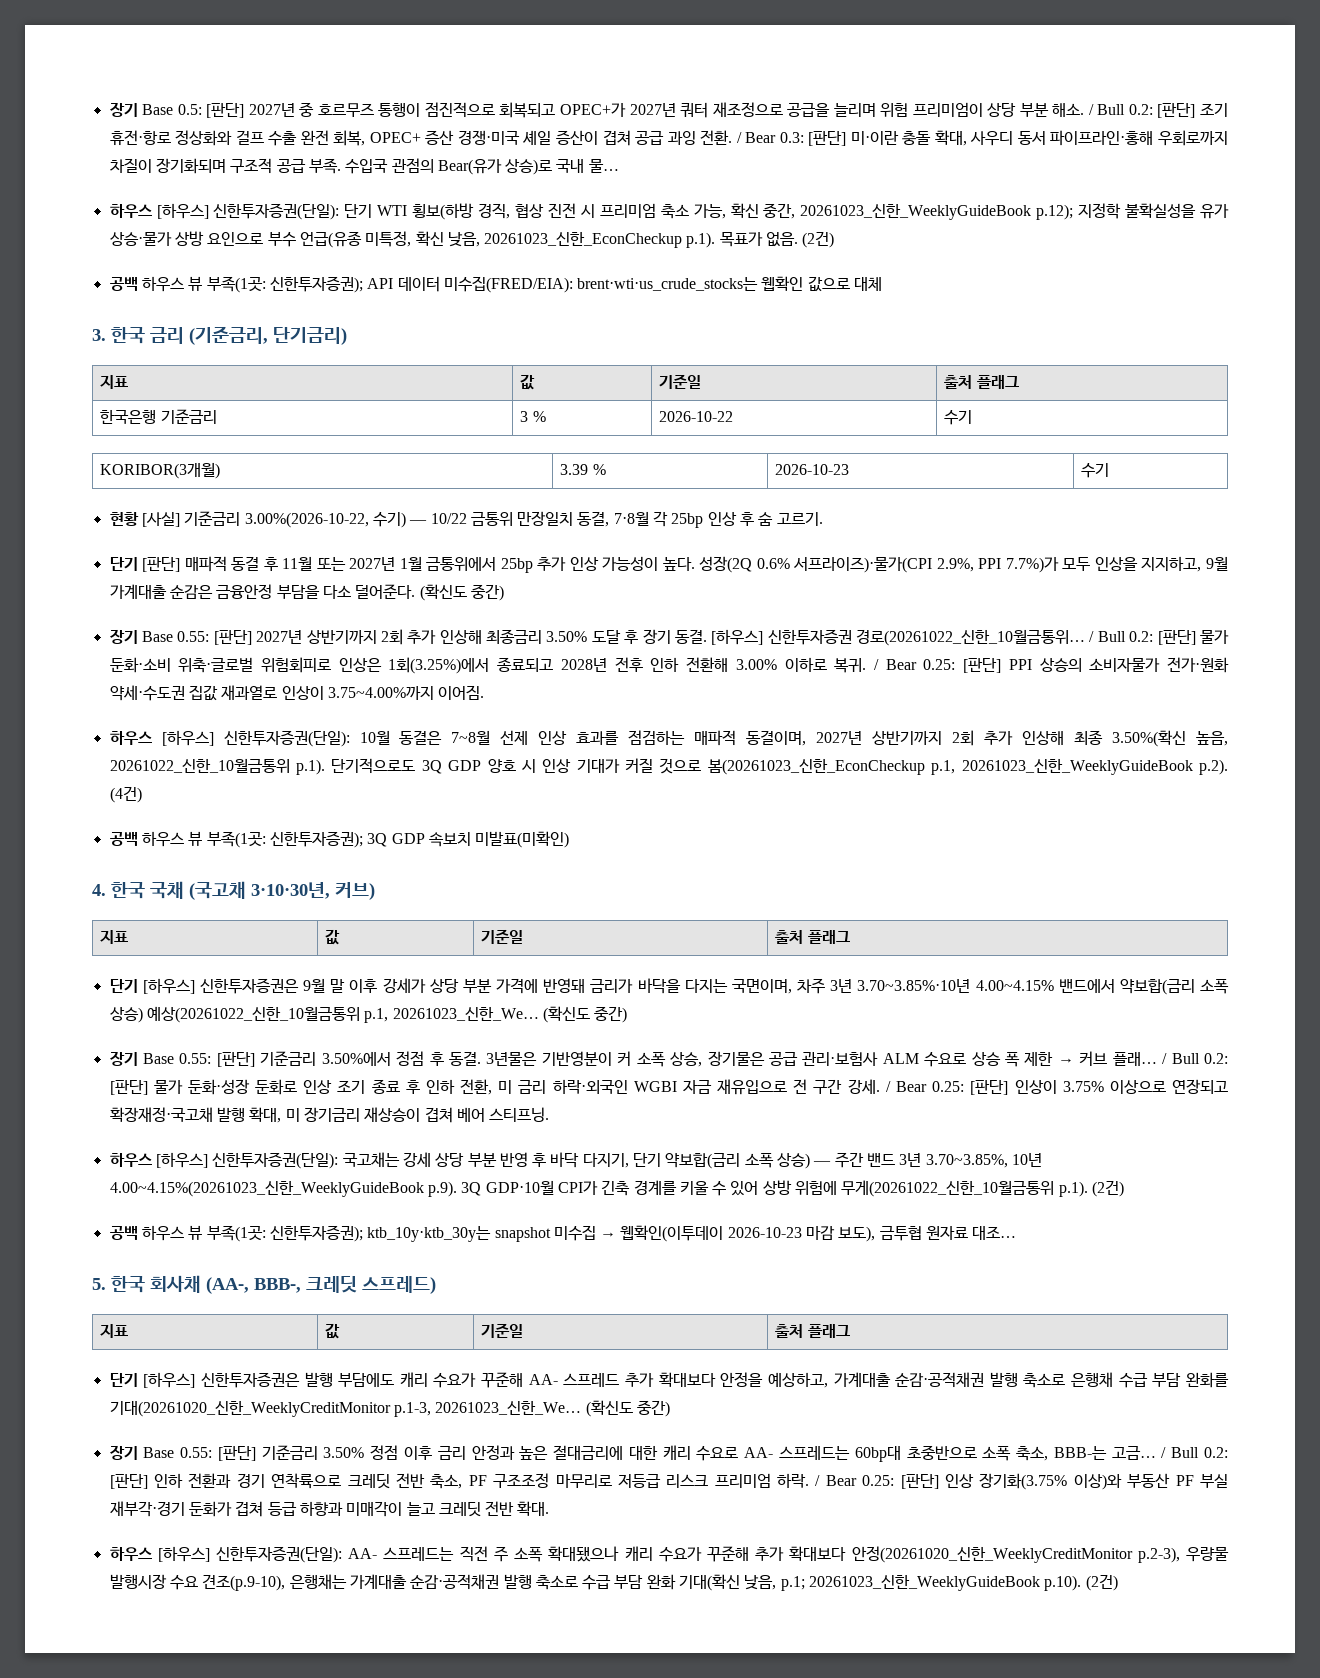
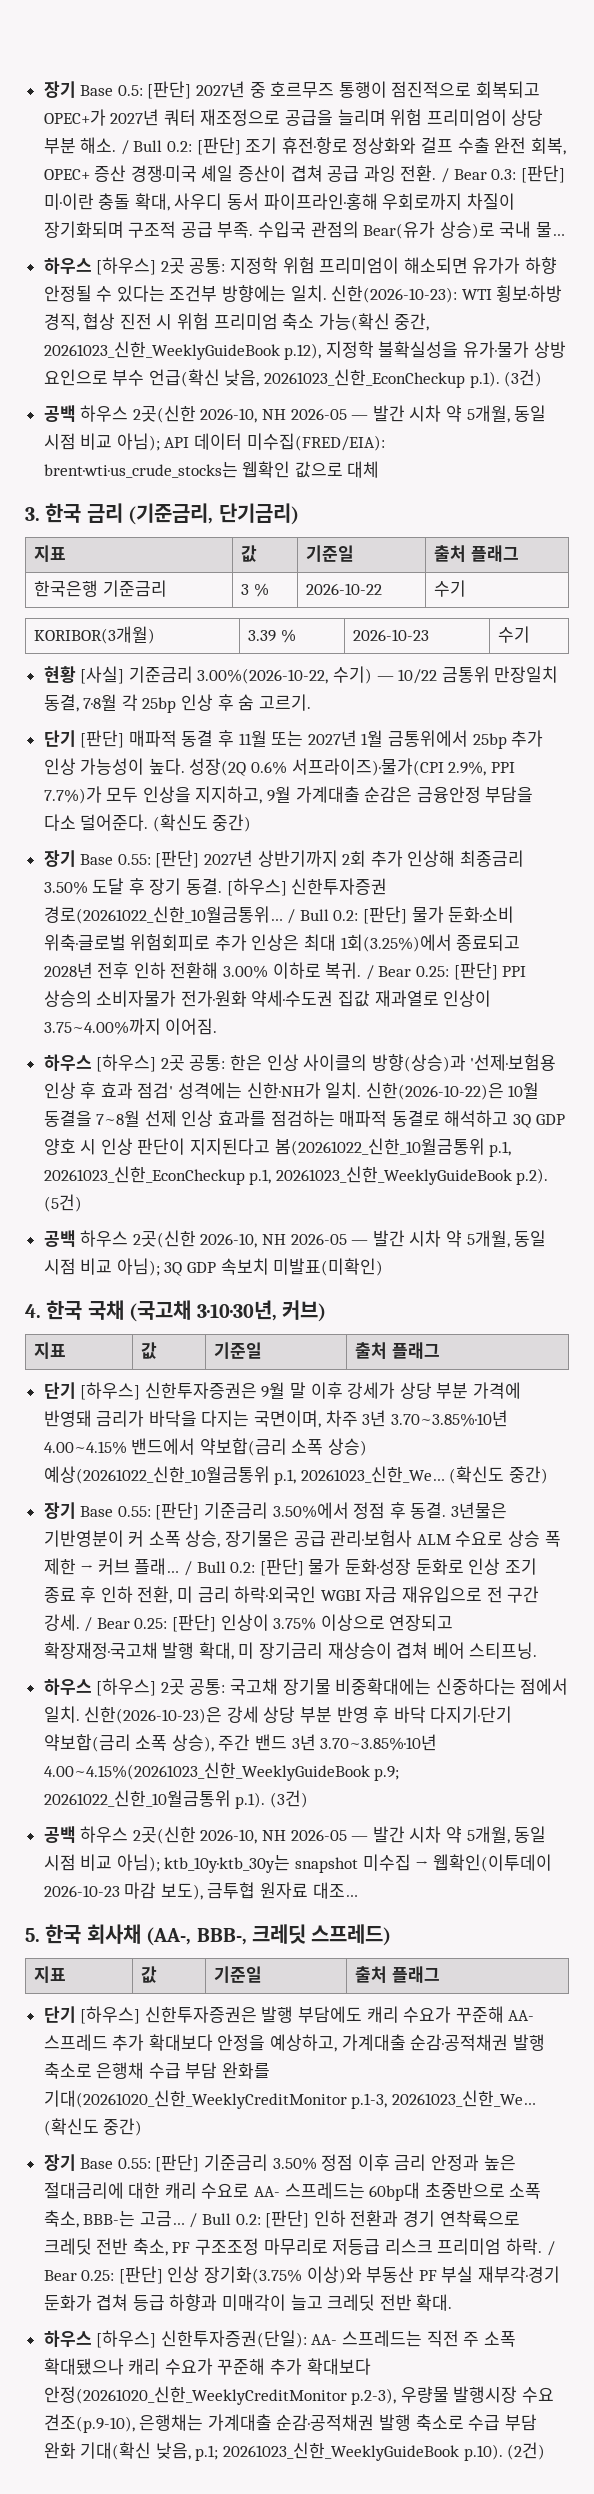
- 하우스 [하우스] 신한투자증권(단일): 단기 WTI 횡보(하방 경직, 협상 진전 시 프리미엄 축소 가능, 확신 중간, 20261023_신한_WeeklyGuideBook p.12); 지정학 불확실성을 유가 상승·물가 상방 요인으로 부수 언급(유종 미특정, 확신 낮음, 20261023_신한_EconCheckup p.1). 목표가 없음. (2건)
- 공백 하우스 뷰 부족(1곳: 신한투자증권); API 데이터 미수집(FRED/EIA): brent·wti·us_crude_stocks는 웹확인 값으로 대체
+ 하우스 [하우스] 2곳 공통: 지정학 위험 프리미엄이 해소되면 유가가 하향 안정될 수 있다는 조건부 방향에는 일치. 신한(2026-10-23): WTI 횡보·하방 경직, 협상 진전 시 위험 프리미엄 축소 가능(확신 중간, 20261023_신한_WeeklyGuideBook p.12), 지정학 불확실성을 유가·물가 상방 요인으로 부수 언급(확신 낮음, 20261023_신한_EconCheckup p.1). (3건)
+ 공백 하우스 2곳(신한 2026-10, NH 2026-05 — 발간 시차 약 5개월, 동일 시점 비교 아님); API 데이터 미수집(FRED/EIA): brent·wti·us_crude_stocks는 웹확인 값으로 대체
- / Bull 0.2: [판단] 물가 둔화·소비 위축·글로벌 위험회피로 인상은 1회(3.25%)에서 종료되고 2028년 전후 인하 전환해 3.00% 이하로 복귀.
+ / Bull 0.2: [판단] 물가 둔화·소비 위축·글로벌 위험회피로 추가 인상은 최대 1회(3.25%)에서 종료되고 2028년 전후 인하 전환해 3.00% 이하로 복귀.
- 하우스 [하우스] 신한투자증권(단일): 10월 동결은 7~8월 선제 인상 효과를 점검하는 매파적 동결이며, 2027년 상반기까지 2회 추가 인상해 최종 3.50%(확신 높음, 20261022_신한_10월금통위 p.1). 단기적으로도 3Q GDP 양호 시 인상 기대가 커질 것으로 봄(20261023_신한_EconCheckup p.1, 20261023_신한_WeeklyGuideBook p.2). (4건)
- 공백 하우스 뷰 부족(1곳: 신한투자증권); 3Q GDP 속보치 미발표(미확인)
+ 하우스 [하우스] 2곳 공통: 한은 인상 사이클의 방향(상승)과 '선제·보험용 인상 후 효과 점검' 성격에는 신한·NH가 일치. 신한(2026-10-22)은 10월 동결을 7~8월 선제 인상 효과를 점검하는 매파적 동결로 해석하고 3Q GDP 양호 시 인상 판단이 지지된다고 봄(20261022_신한_10월금통위 p.1, 20261023_신한_EconCheckup p.1, 20261023_신한_WeeklyGuideBook p.2). (5건)
+ 공백 하우스 2곳(신한 2026-10, NH 2026-05 — 발간 시차 약 5개월, 동일 시점 비교 아님); 3Q GDP 속보치 미발표(미확인)
- 하우스 [하우스] 신한투자증권(단일): 국고채는 강세 상당 부분 반영 후 바닥 다지기, 단기 약보합(금리 소폭 상승) — 주간 밴드 3년 3.70~3.85%, 10년 4.00~4.15%(20261023_신한_WeeklyGuideBook p.9). 3Q GDP·10월 CPI가 긴축 경계를 키울 수 있어 상방 위험에 무게(20261022_신한_10월금통위 p.1). (2건)
- 공백 하우스 뷰 부족(1곳: 신한투자증권); ktb_10y·ktb_30y는 snapshot 미수집 → 웹확인(이투데이 2026-10-23 마감 보도), 금투협 원자료 대조…
+ 하우스 [하우스] 2곳 공통: 국고채 장기물 비중확대에는 신중하다는 점에서 일치. 신한(2026-10-23)은 강세 상당 부분 반영 후 바닥 다지기·단기 약보합(금리 소폭 상승), 주간 밴드 3년 3.70~3.85%·10년 4.00~4.15%(20261023_신한_WeeklyGuideBook p.9; 20261022_신한_10월금통위 p.1). (3건)
+ 공백 하우스 2곳(신한 2026-10, NH 2026-05 — 발간 시차 약 5개월, 동일 시점 비교 아님); ktb_10y·ktb_30y는 snapshot 미수집 → 웹확인(이투데이 2026-10-23 마감 보도), 금투협 원자료 대조…

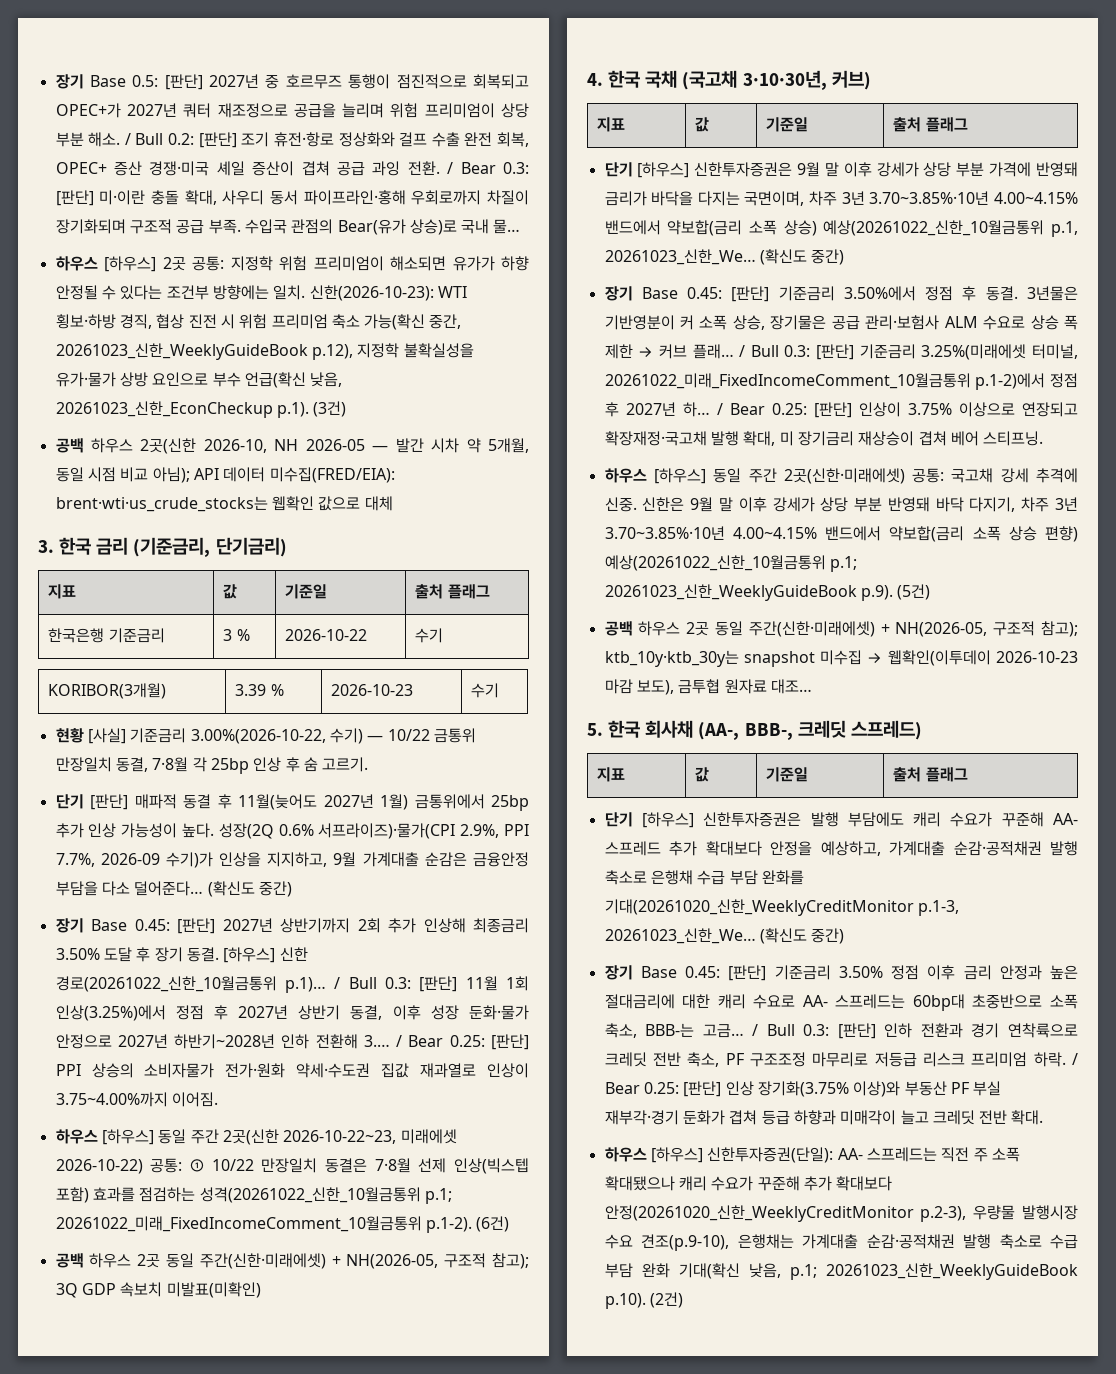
- 단기 [판단] 매파적 동결 후 11월 또는 2027년 1월 금통위에서 25bp 추가 인상 가능성이 높다.
+ 단기 [판단] 매파적 동결 후 11월(늦어도 2027년 1월) 금통위에서 25bp 추가 인상 가능성이 높다.
- 성장(2Q 0.6% 서프라이즈)·물가(CPI 2.9%, PPI 7.7%)가 모두 인상을 지지하고, 9월 가계대출 순감은 금융안정 부담을 다소 덜어준다. (확신도 중간)
- 장기 Base 0.55: [판단] 2027년 상반기까지 2회 추가 인상해 최종금리 3.50% 도달 후 장기 동결.
+ 성장(2Q 0.6% 서프라이즈)·물가(CPI 2.9%, PPI 7.7%, 2026-09 수기)가 인상을 지지하고, 9월 가계대출 순감은 금융안정 부담을 다소 덜어준다… (확신도 중간)
+ 장기 Base 0.45: [판단] 2027년 상반기까지 2회 추가 인상해 최종금리 3.50% 도달 후 장기 동결.
- [하우스] 신한투자증권 경로(20261022_신한_10월금통위… / Bull 0.2: [판단] 물가 둔화·소비 위축·글로벌 위험회피로 추가 인상은 최대 1회(3.25%)에서 종료되고 2028년 전후 인하 전환해 3.00% 이하로 복귀.
+ [하우스] 신한 경로(20261022_신한_10월금통위 p.1)… / Bull 0.3: [판단] 11월 1회 인상(3.25%)에서 정점 후 2027년 상반기 동결, 이후 성장 둔화·물가 안정으로 2027년 하반기~2028년 인하 전환해 3.…
- 하우스 [하우스] 2곳 공통: 한은 인상 사이클의 방향(상승)과 '선제·보험용 인상 후 효과 점검' 성격에는 신한·NH가 일치. 신한(2026-10-22)은 10월 동결을 7~8월 선제 인상 효과를 점검하는 매파적 동결로 해석하고 3Q GDP 양호 시 인상 판단이 지지된다고 봄(20261022_신한_10월금통위 p.1, 20261023_신한_EconCheckup p.1, 20261023_신한_WeeklyGuideBook p.2). (5건)
- 공백 하우스 2곳(신한 2026-10, NH 2026-05 — 발간 시차 약 5개월, 동일 시점 비교 아님); 3Q GDP 속보치 미발표(미확인)
+ 하우스 [하우스] 동일 주간 2곳(신한 2026-10-22~23, 미래에셋 2026-10-22) 공통: ① 10/22 만장일치 동결은 7·8월 선제 인상(빅스텝 포함) 효과를 점검하는 성격(20261022_신한_10월금통위 p.1; 20261022_미래_FixedIncomeComment_10월금통위 p.1-2). (6건)
+ 공백 하우스 2곳 동일 주간(신한·미래에셋) + NH(2026-05, 구조적 참고); 3Q GDP 속보치 미발표(미확인)
- 장기 Base 0.55: [판단] 기준금리 3.50%에서 정점 후 동결.
+ 장기 Base 0.45: [판단] 기준금리 3.50%에서 정점 후 동결.
- / Bull 0.2: [판단] 물가 둔화·성장 둔화로 인상 조기 종료 후 인하 전환, 미 금리 하락·외국인 WGBI 자금 재유입으로 전 구간 강세.
+ / Bull 0.3: [판단] 기준금리 3.25%(미래에셋 터미널, 20261022_미래_FixedIncomeComment_10월금통위 p.1-2)에서 정점 후 2027년 하…
- 하우스 [하우스] 2곳 공통: 국고채 장기물 비중확대에는 신중하다는 점에서 일치. 신한(2026-10-23)은 강세 상당 부분 반영 후 바닥 다지기·단기 약보합(금리 소폭 상승), 주간 밴드 3년 3.70~3.85%·10년 4.00~4.15%(20261023_신한_WeeklyGuideBook p.9; 20261022_신한_10월금통위 p.1). (3건)
- 공백 하우스 2곳(신한 2026-10, NH 2026-05 — 발간 시차 약 5개월, 동일 시점 비교 아님); ktb_10y·ktb_30y는 snapshot 미수집 → 웹확인(이투데이 2026-10-23 마감 보도), 금투협 원자료 대조…
+ 하우스 [하우스] 동일 주간 2곳(신한·미래에셋) 공통: 국고채 강세 추격에 신중. 신한은 9월 말 이후 강세가 상당 부분 반영돼 바닥 다지기, 차주 3년 3.70~3.85%·10년 4.00~4.15% 밴드에서 약보합(금리 소폭 상승 편향) 예상(20261022_신한_10월금통위 p.1; 20261023_신한_WeeklyGuideBook p.9). (5건)
+ 공백 하우스 2곳 동일 주간(신한·미래에셋) + NH(2026-05, 구조적 참고); ktb_10y·ktb_30y는 snapshot 미수집 → 웹확인(이투데이 2026-10-23 마감 보도), 금투협 원자료 대조…
- 장기 Base 0.55: [판단] 기준금리 3.50% 정점 이후 금리 안정과 높은 절대금리에 대한 캐리 수요로 AA- 스프레드는 60bp대 초중반으로 소폭 축소, BBB-는 고금…
+ 장기 Base 0.45: [판단] 기준금리 3.50% 정점 이후 금리 안정과 높은 절대금리에 대한 캐리 수요로 AA- 스프레드는 60bp대 초중반으로 소폭 축소, BBB-는 고금…
- / Bull 0.2: [판단] 인하 전환과 경기 연착륙으로 크레딧 전반 축소, PF 구조조정 마무리로 저등급 리스크 프리미엄 하락.
+ / Bull 0.3: [판단] 인하 전환과 경기 연착륙으로 크레딧 전반 축소, PF 구조조정 마무리로 저등급 리스크 프리미엄 하락.

